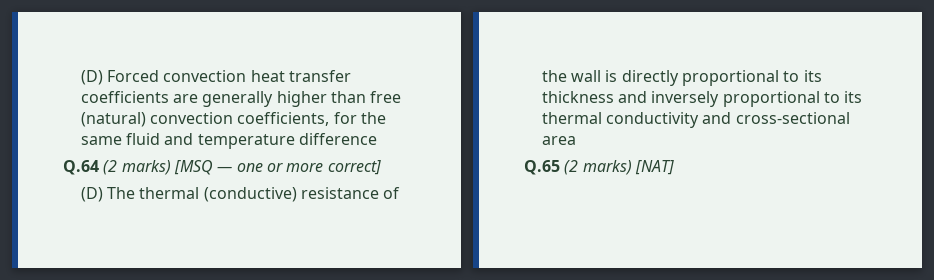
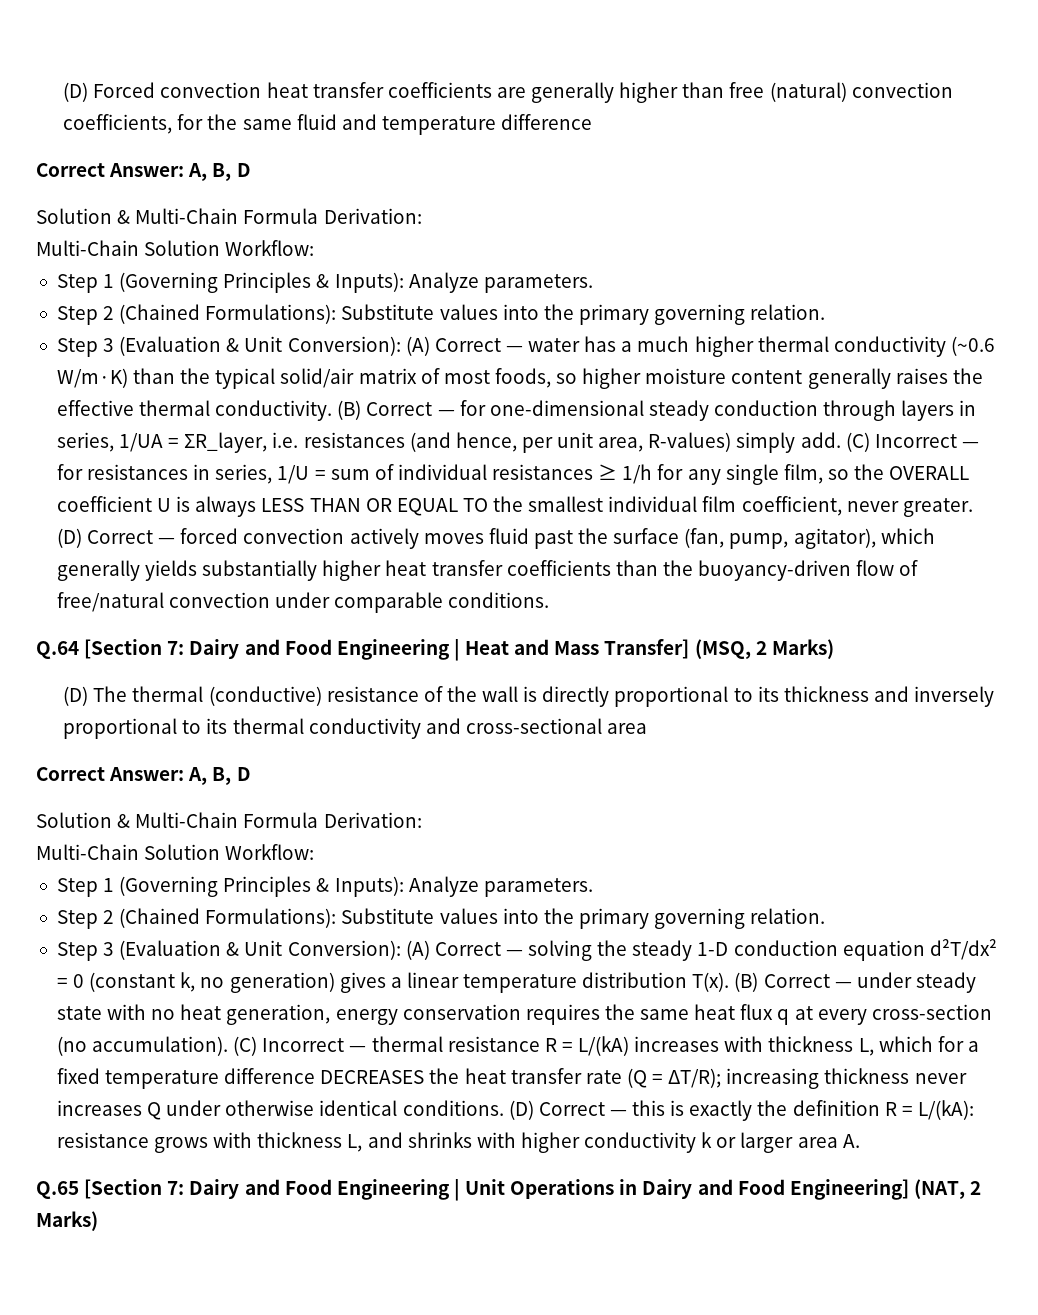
  (D) Forced convection heat transfer coefficients are generally higher than free (natural) convection coefficients, for the same fluid and temperature difference
- Q.64 (2 marks) [MSQ — one or more correct]
+ Correct Answer: A, B, D
+ Solution & Multi-Chain Formula Derivation:
+ Multi-Chain Solution Workflow:
+ Step 1 (Governing Principles & Inputs): Analyze parameters.
+ Step 2 (Chained Formulations): Substitute values into the primary governing relation.
+ Step 3 (Evaluation & Unit Conversion): (A) Correct — water has a much higher thermal conductivity (~0.6 W/m·K) than the typical solid/air matrix of most foods, so higher moisture content generally raises the effective thermal conductivity. (B) Correct — for one-dimensional steady conduction through layers in series, 1/UA = ΣR_layer, i.e. resistances (and hence, per unit area, R-values) simply add. (C) Incorrect — for resistances in series, 1/U = sum of individual resistances ≥ 1/h for any single film, so the OVERALL coefficient U is always LESS THAN OR EQUAL TO the smallest individual film coefficient, never greater. (D) Correct — forced convection actively moves fluid past the surface (fan, pump, agitator), which generally yields substantially higher heat transfer coefficients than the buoyancy-driven flow of free/natural convection under comparable conditions.
+ Q.64 [Section 7: Dairy and Food Engineering | Heat and Mass Transfer] (MSQ, 2 Marks)
  (D) The thermal (conductive) resistance of the wall is directly proportional to its thickness and inversely proportional to its thermal conductivity and cross-sectional area
- Q.65 (2 marks) [NAT]
+ Correct Answer: A, B, D
+ Solution & Multi-Chain Formula Derivation:
+ Multi-Chain Solution Workflow:
+ Step 1 (Governing Principles & Inputs): Analyze parameters.
+ Step 2 (Chained Formulations): Substitute values into the primary governing relation.
+ Step 3 (Evaluation & Unit Conversion): (A) Correct — solving the steady 1-D conduction equation d²T/dx² = 0 (constant k, no generation) gives a linear temperature distribution T(x). (B) Correct — under steady state with no heat generation, energy conservation requires the same heat flux q at every cross-section (no accumulation). (C) Incorrect — thermal resistance R = L/(kA) increases with thickness L, which for a fixed temperature difference DECREASES the heat transfer rate (Q = ΔT/R); increasing thickness never increases Q under otherwise identical conditions. (D) Correct — this is exactly the definition R = L/(kA): resistance grows with thickness L, and shrinks with higher conductivity k or larger area A.
+ Q.65 [Section 7: Dairy and Food Engineering | Unit Operations in Dairy and Food Engineering] (NAT, 2 Marks)

